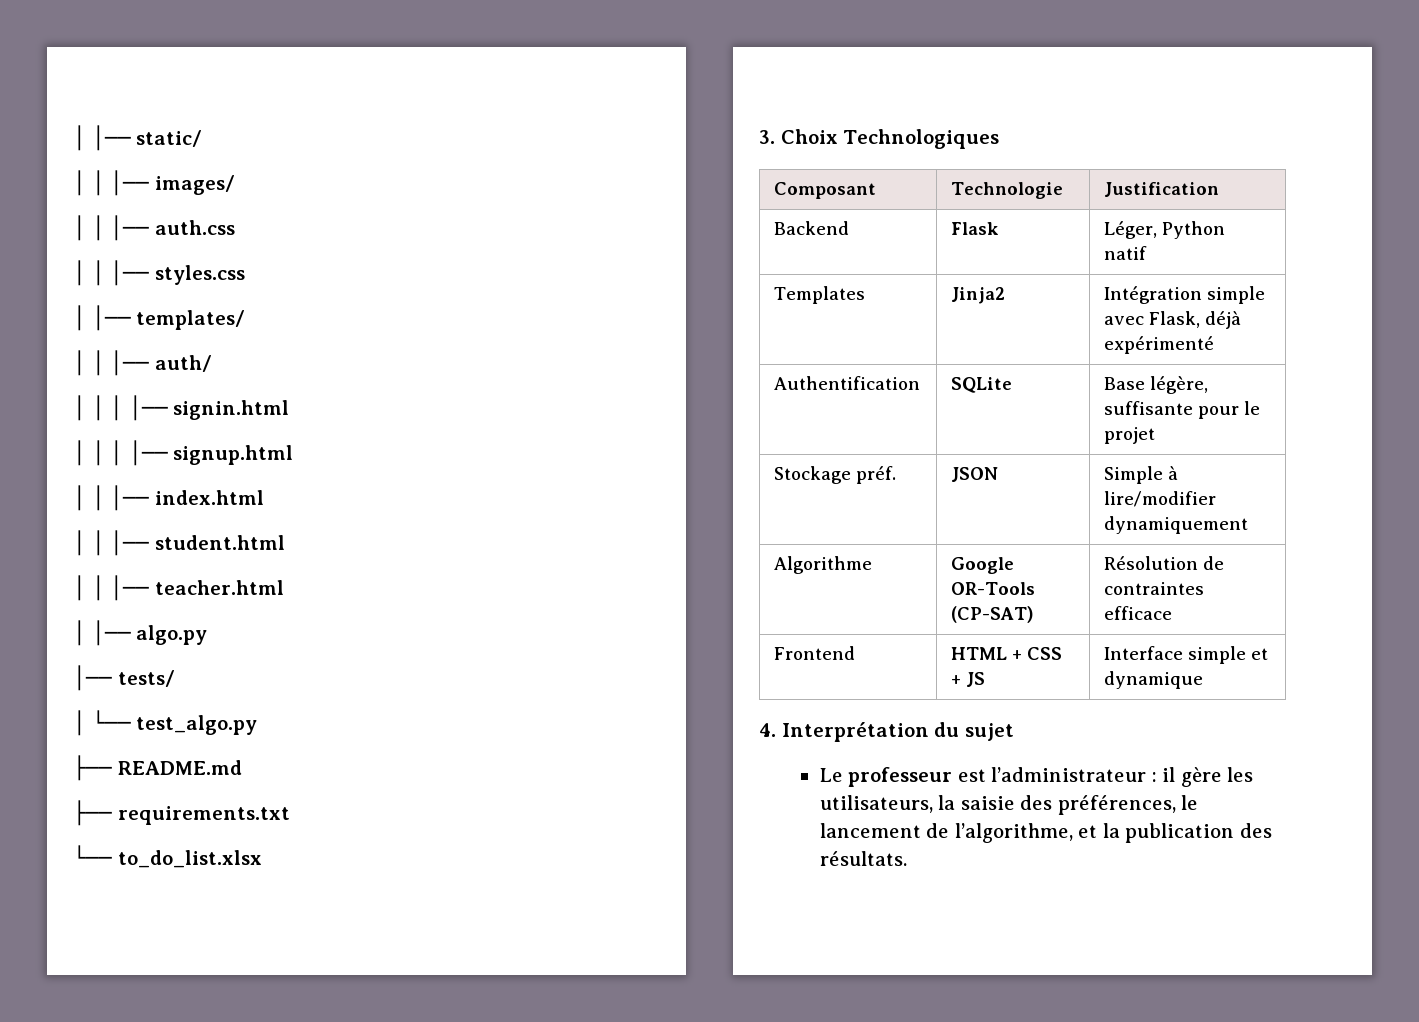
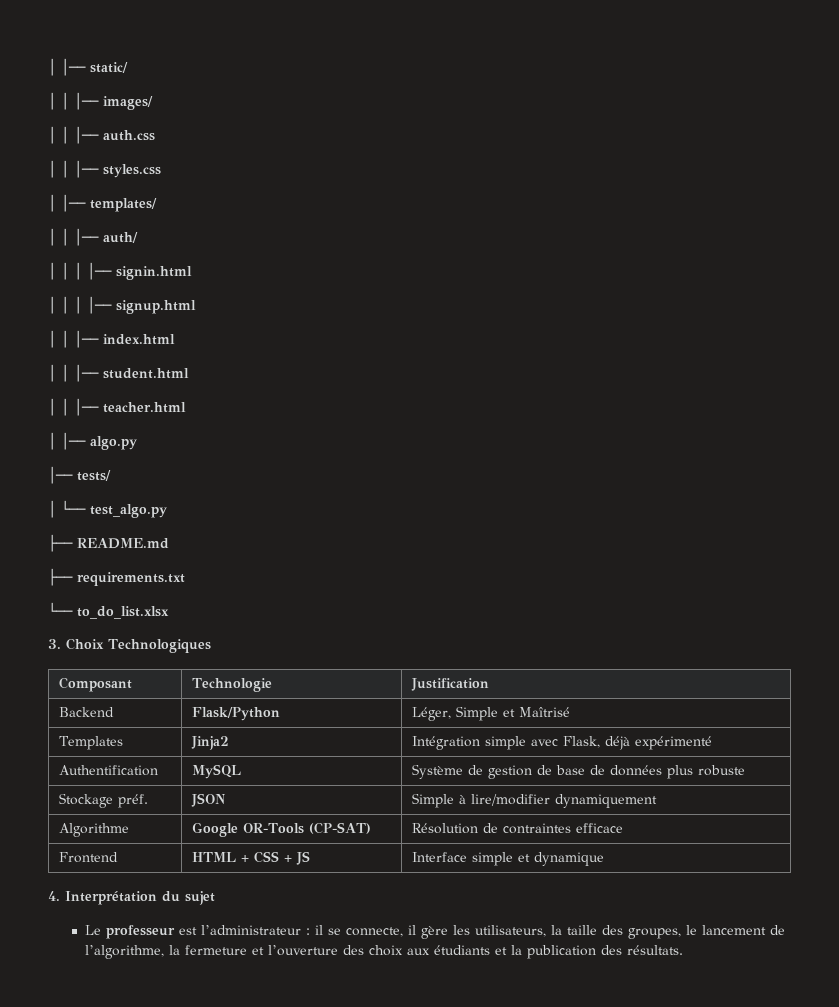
- Backend | Flask | Léger, Python natif
+ Backend | Flask/Python | Léger, Simple et Maîtrisé
- Authentification | SQLite | Base légère, suffisante pour le projet
+ Authentification | MySQL | Système de gestion de base de données plus robuste
- Le professeur est l’administrateur : il gère les utilisateurs, la saisie des préférences, le lancement de l’algorithme, et la publication des résultats.
+ Le professeur est l’administrateur : il se connecte, il gère les utilisateurs, la taille des groupes, le lancement de l’algorithme, la fermeture et l’ouverture des choix aux étudiants et la publication des résultats.

